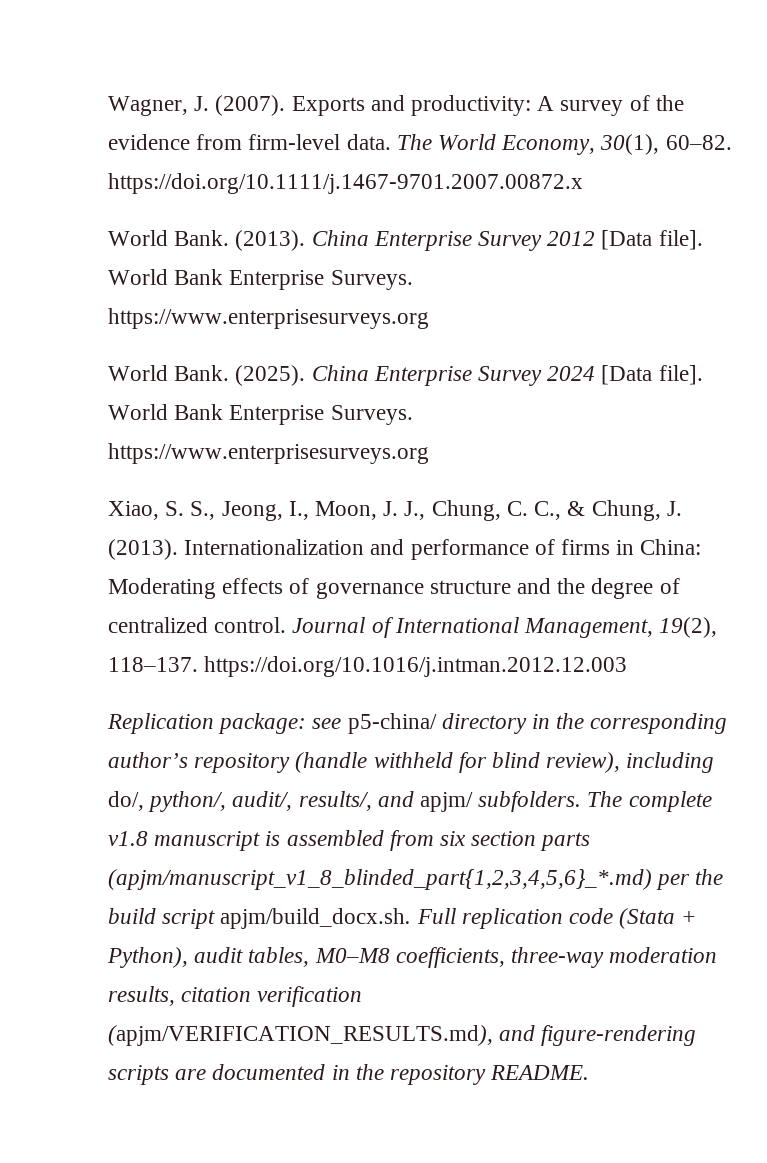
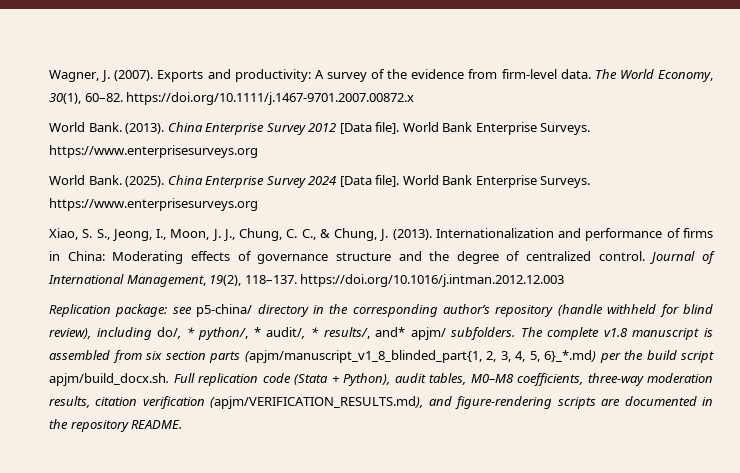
- Replication package: see p5-china/ directory in the corresponding author’s repository (handle withheld for blind review), including do/, python/, audit/, results/, and apjm/ subfolders.
+ Replication package: see p5-china/ directory in the corresponding author’s repository (handle withheld for blind review), including do/, * python/, * audit/, * results/, and* apjm/ subfolders.
- The complete v1.8 manuscript is assembled from six section parts (apjm/manuscript_v1_8_blinded_part{1,2,3,4,5,6}_*.md) per the build script apjm/build_docx.sh. Full replication code (Stata + Python), audit tables, M0–M8 coefficients, three-way moderation results, citation verification (apjm/VERIFICATION_RESULTS.md), and figure-rendering scripts are documented in the repository README.
+ The complete v1.8 manuscript is assembled from six section parts (apjm/manuscript_v1_8_blinded_part{1, 2, 3, 4, 5, 6}_*.md) per the build script apjm/build_docx.sh. Full replication code (Stata + Python), audit tables, M0–M8 coefficients, three-way moderation results, citation verification (apjm/VERIFICATION_RESULTS.md), and figure-rendering scripts are documented in the repository README.

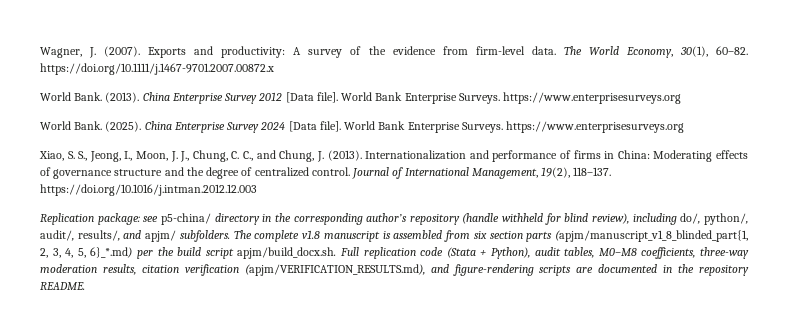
- Xiao, S. S., Jeong, I., Moon, J. J., Chung, C. C., & Chung, J. (2013).
+ Xiao, S. S., Jeong, I., Moon, J. J., Chung, C. C., and Chung, J. (2013).
- Replication package: see p5-china/ directory in the corresponding author’s repository (handle withheld for blind review), including do/, * python/, * audit/, * results/, and* apjm/ subfolders.
+ Replication package: see p5-china/ directory in the corresponding author’s repository (handle withheld for blind review), including do/, python/, audit/, results/, and apjm/ subfolders.

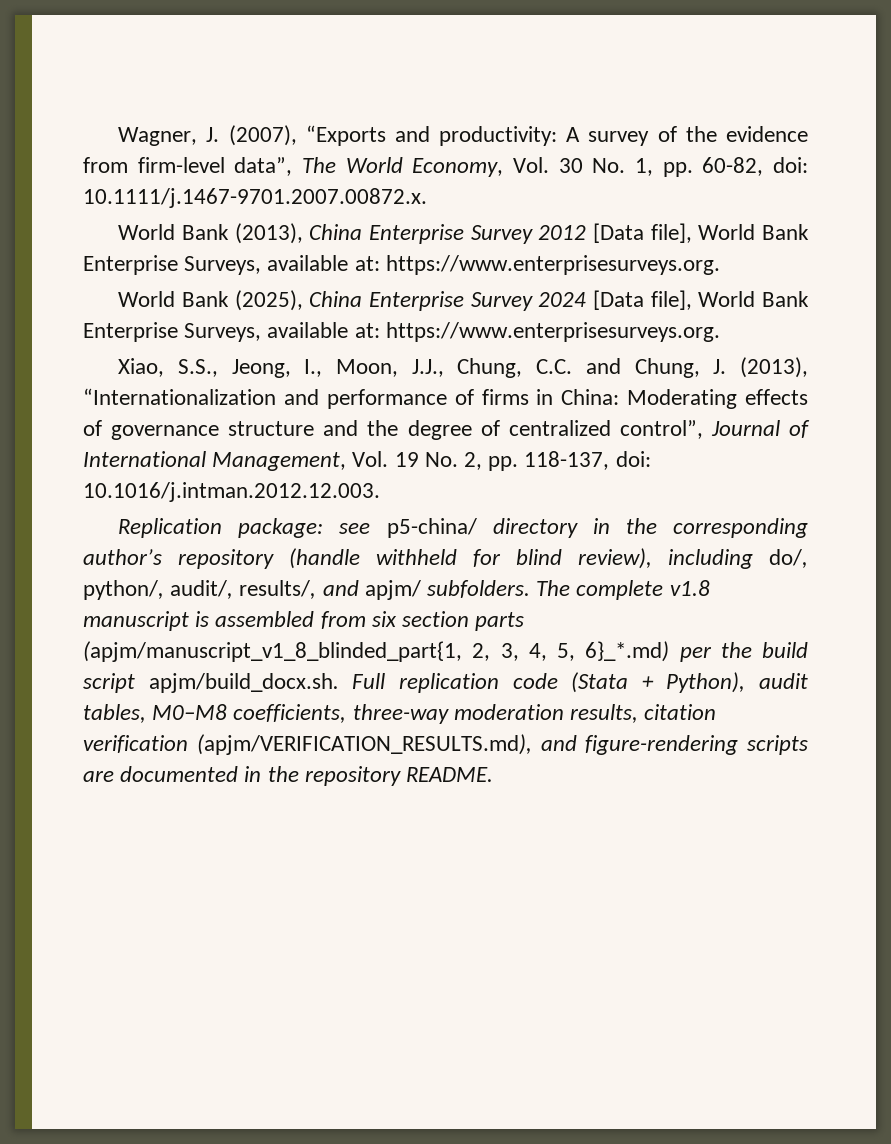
- Wagner, J. (2007). Exports and productivity: A survey of the evidence from firm-level data. The World Economy, 30(1), 60–82. https://doi.org/10.1111/j.1467-9701.2007.00872.x
- World Bank. (2013). China Enterprise Survey 2012 [Data file]. World Bank Enterprise Surveys. https://www.enterprisesurveys.org
- World Bank. (2025). China Enterprise Survey 2024 [Data file]. World Bank Enterprise Surveys. https://www.enterprisesurveys.org
+ Wagner, J. (2007), “Exports and productivity: A survey of the evidence from firm-level data”, The World Economy, Vol. 30 No. 1, pp. 60-82, doi: 10.1111/j.1467-9701.2007.00872.x.
+ World Bank (2013), China Enterprise Survey 2012 [Data file], World Bank Enterprise Surveys, available at: https://www.enterprisesurveys.org.
+ World Bank (2025), China Enterprise Survey 2024 [Data file], World Bank Enterprise Surveys, available at: https://www.enterprisesurveys.org.
- Xiao, S. S., Jeong, I., Moon, J. J., Chung, C. C., and Chung, J. (2013). Internationalization and performance of firms in China: Moderating effects of governance structure and the degree of centralized control. Journal of International Management, 19(2), 118–137. https://doi.org/10.1016/j.intman.2012.12.003
+ Xiao, S.S., Jeong, I., Moon, J.J., Chung, C.C. and Chung, J. (2013), “Internationalization and performance of firms in China: Moderating effects of governance structure and the degree of centralized control”, Journal of International Management, Vol. 19 No. 2, pp. 118-137, doi: 10.1016/j.intman.2012.12.003.

